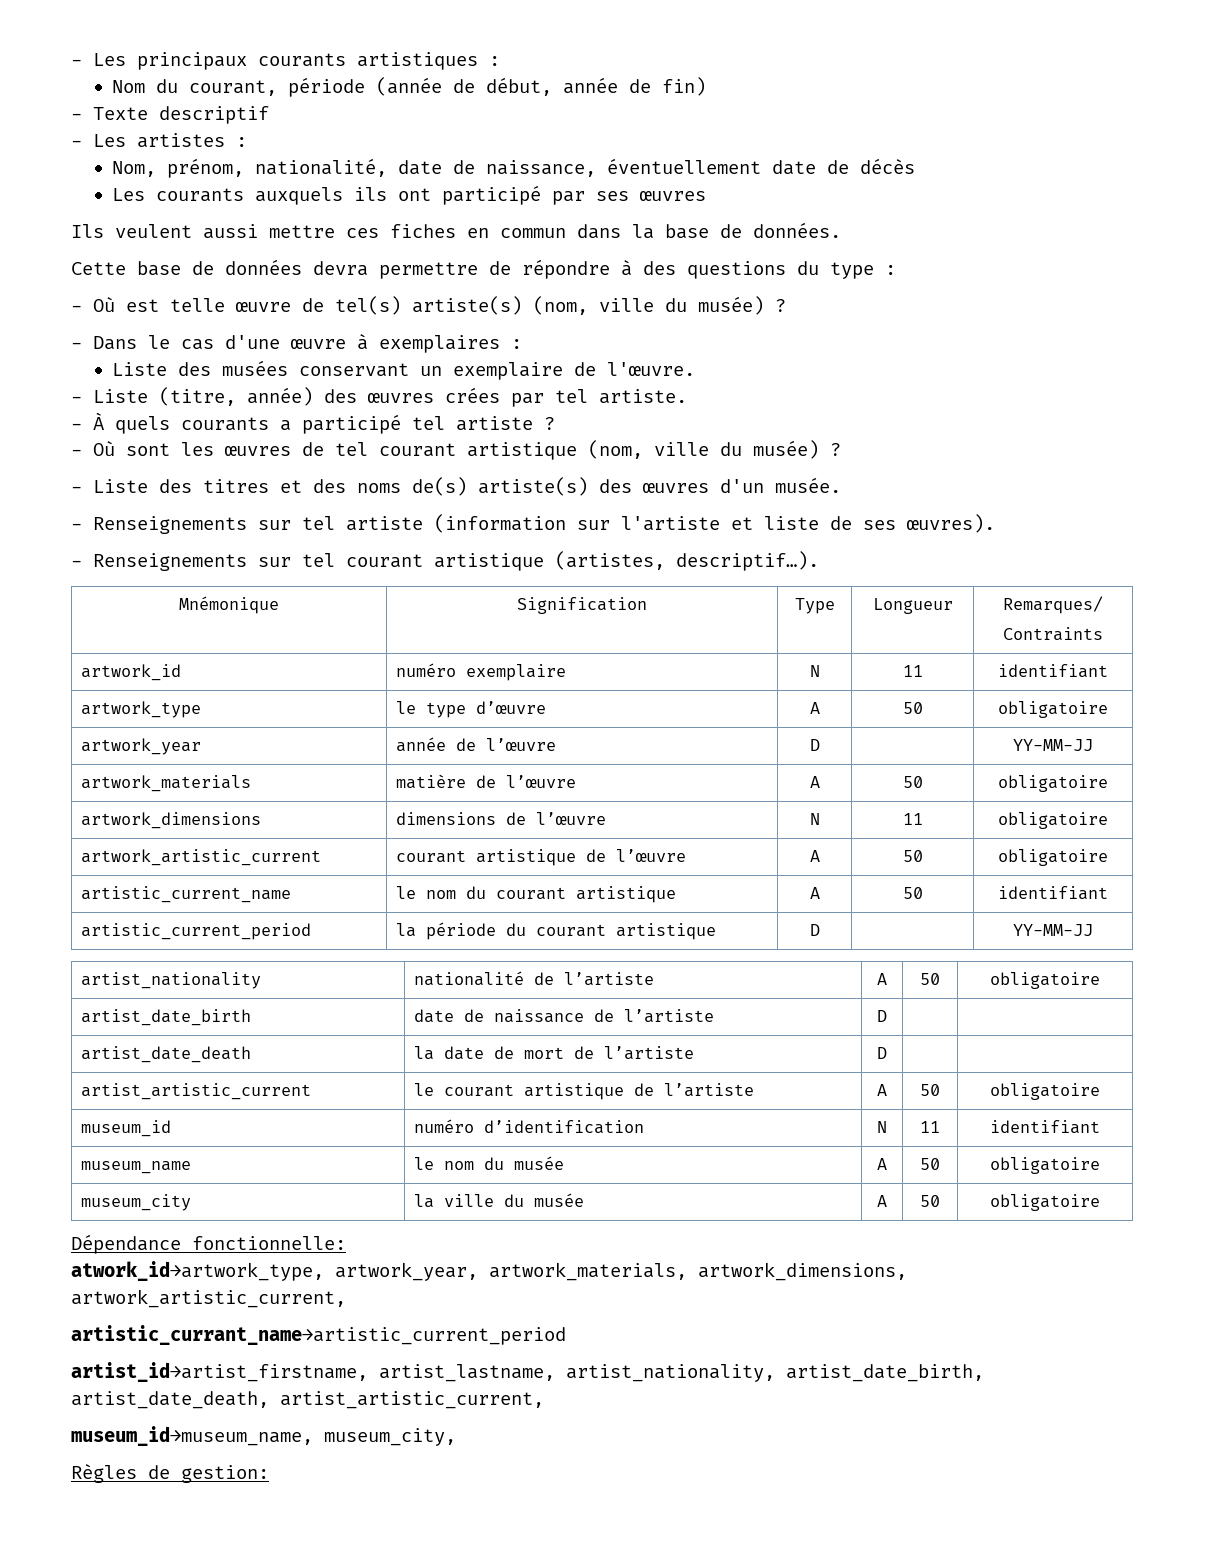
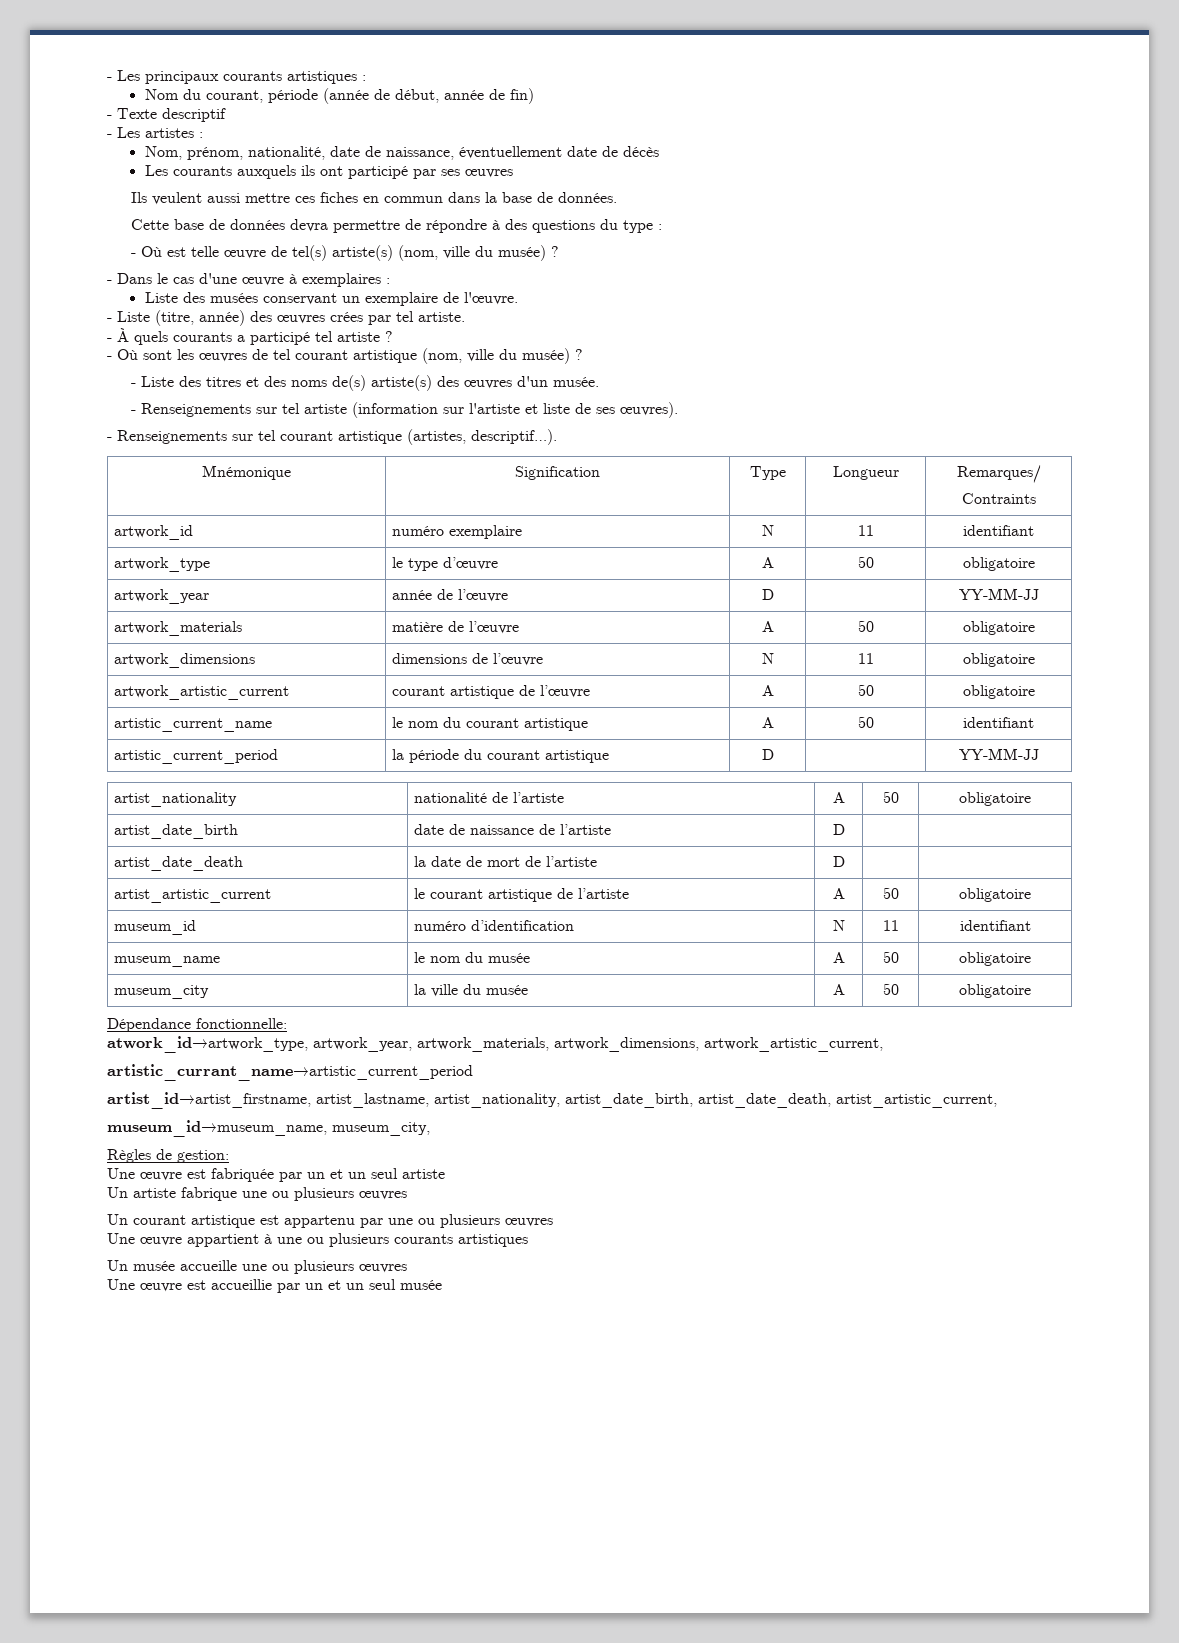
+ Une œuvre est fabriquée par un et un seul artiste
+ Un artiste fabrique une ou plusieurs œuvres
+ Un courant artistique est appartenu par une ou plusieurs œuvres
+ Une œuvre appartient à une ou plusieurs courants artistiques
+ Un musée accueille une ou plusieurs œuvres
+ Une œuvre est accueillie par un et un seul musée

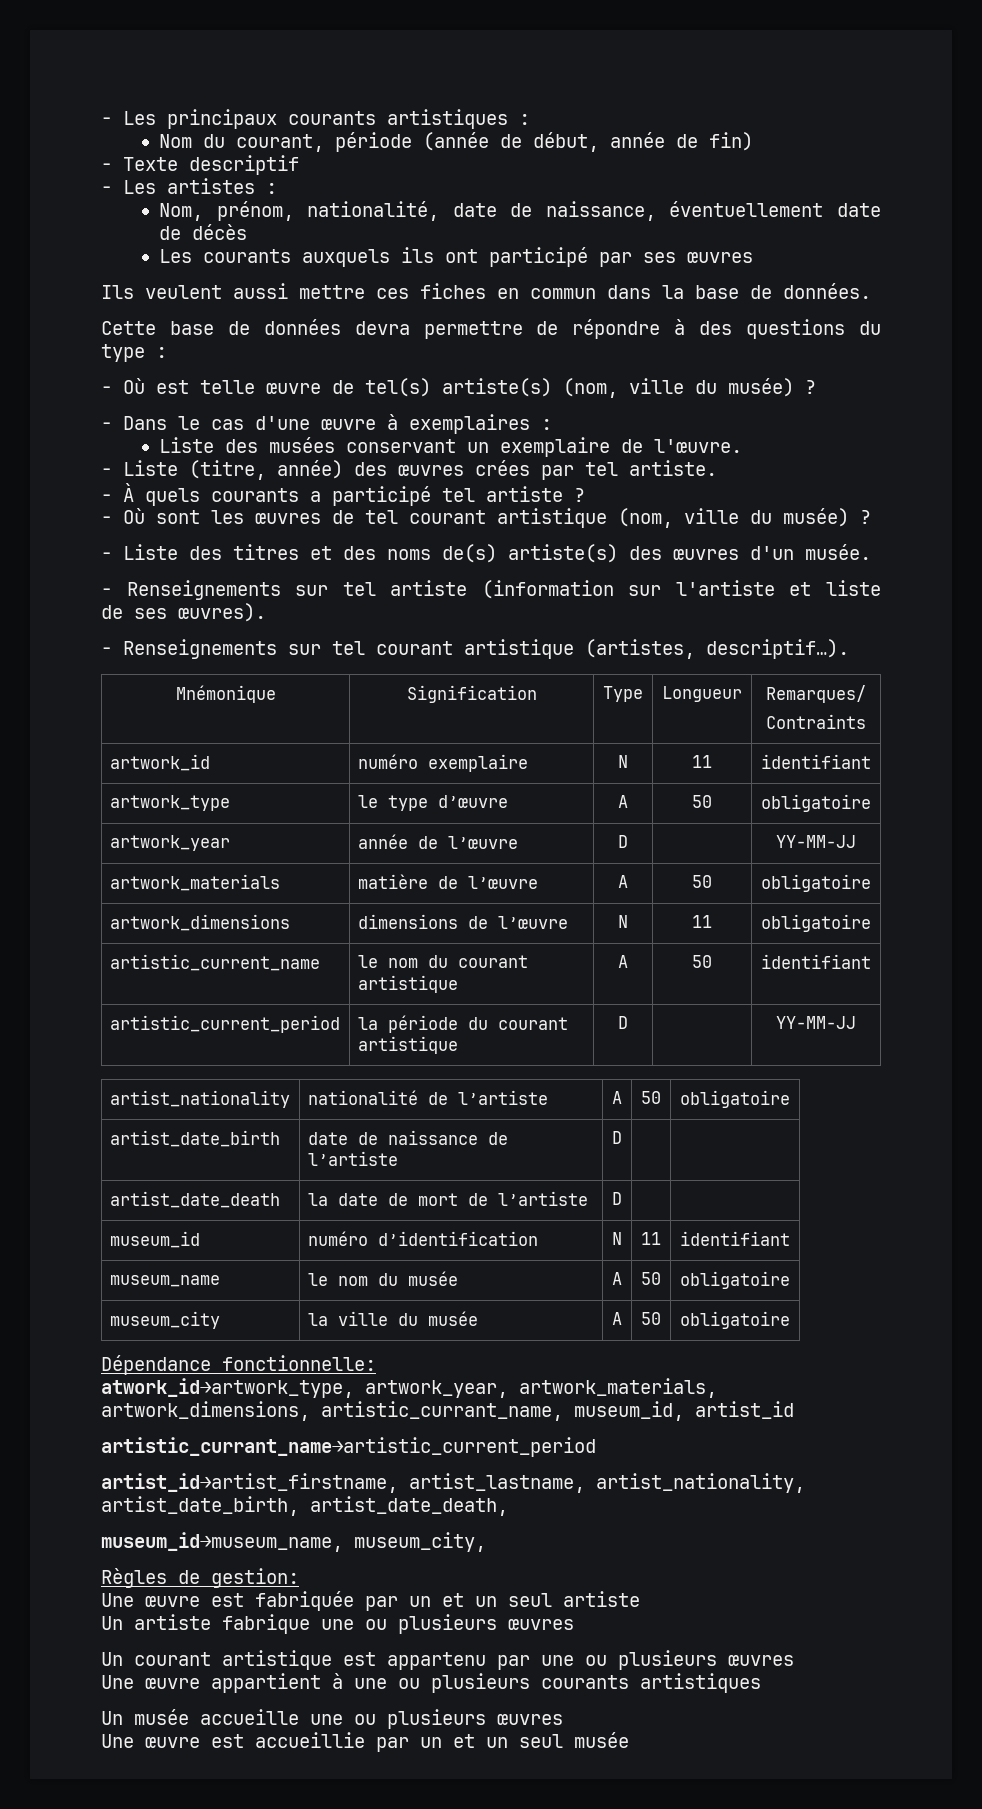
- artwork_artistic_current | courant artistique de l’œuvre | A | 50 | obligatoire
- artist_artistic_current | le courant artistique de l’artiste | A | 50 | obligatoire
- atwork_id→artwork_type, artwork_year, artwork_materials, artwork_dimensions, artwork_artistic_current,
+ atwork_id→artwork_type, artwork_year, artwork_materials, artwork_dimensions, artistic_currant_name, museum_id, artist_id
- artist_id→artist_firstname, artist_lastname, artist_nationality, artist_date_birth, artist_date_death, artist_artistic_current,
+ artist_id→artist_firstname, artist_lastname, artist_nationality, artist_date_birth, artist_date_death,

